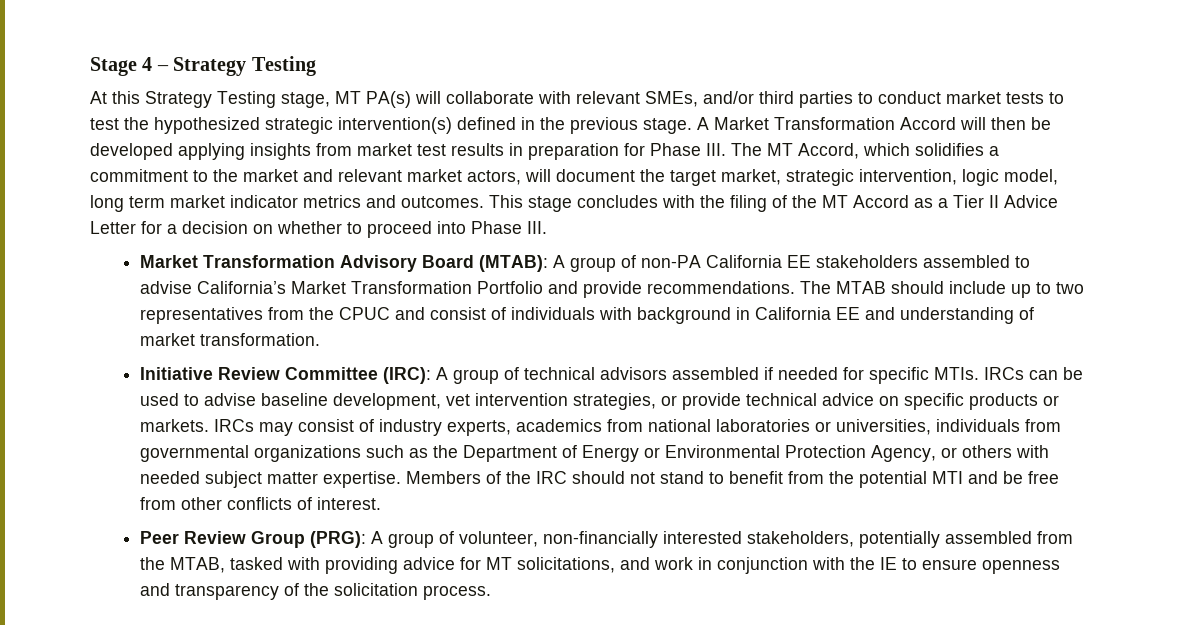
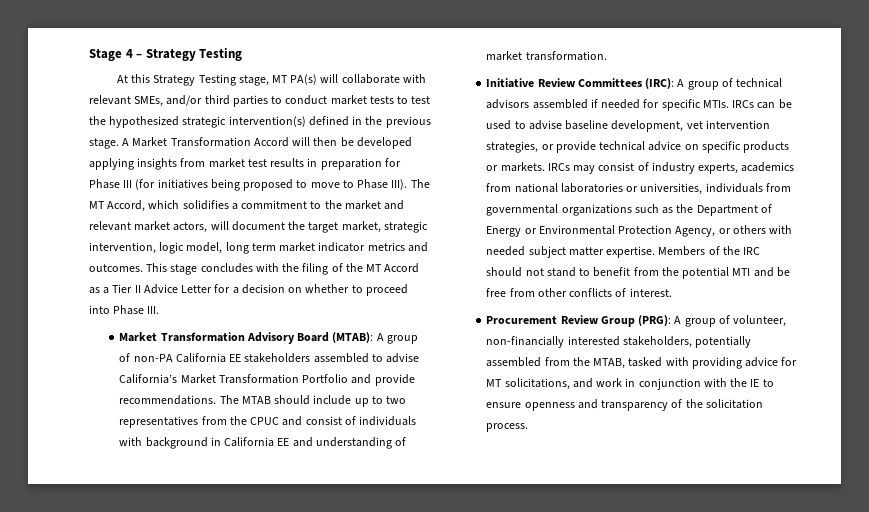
- A Market Transformation Accord will then be developed applying insights from market test results in preparation for Phase III. The MT Accord, which solidifies a commitment to the market and relevant market actors, will document the target market, strategic intervention, logic model, long term market indicator metrics and outcomes.
+ A Market Transformation Accord will then be developed applying insights from market test results in preparation for Phase III (for initiatives being proposed to move to Phase III). The MT Accord, which solidifies a commitment to the market and relevant market actors, will document the target market, strategic intervention, logic model, long term market indicator metrics and outcomes.
- Initiative Review Committee (IRC): A group of technical advisors assembled if needed for specific MTIs.
+ Initiative Review Committees (IRC): A group of technical advisors assembled if needed for specific MTIs.
- Peer Review Group (PRG): A group of volunteer, non-financially interested stakeholders, potentially assembled from the MTAB, tasked with providing advice for MT solicitations, and work in conjunction with the IE to ensure openness and transparency of the solicitation process.
+ Procurement Review Group (PRG): A group of volunteer, non-financially interested stakeholders, potentially assembled from the MTAB, tasked with providing advice for MT solicitations, and work in conjunction with the IE to ensure openness and transparency of the solicitation process.

